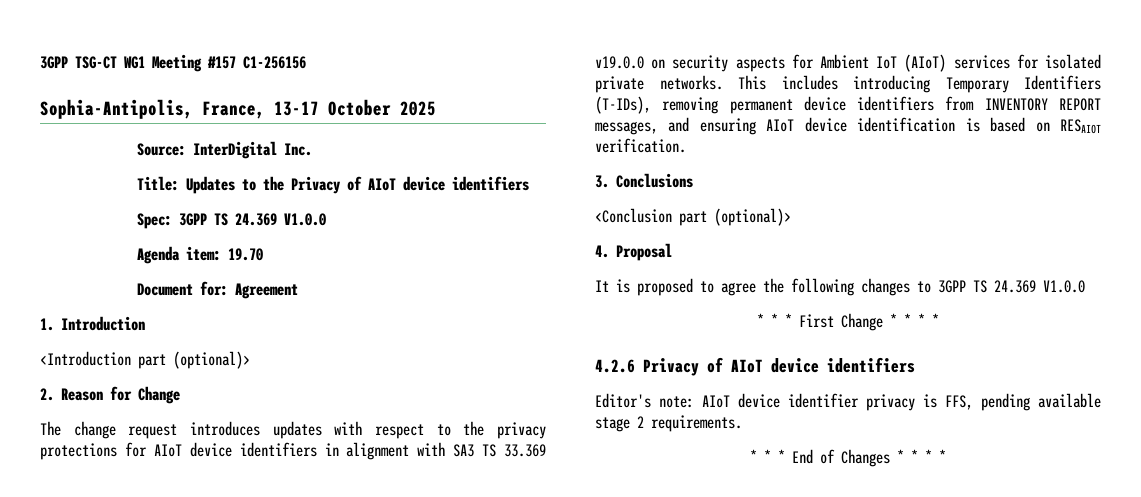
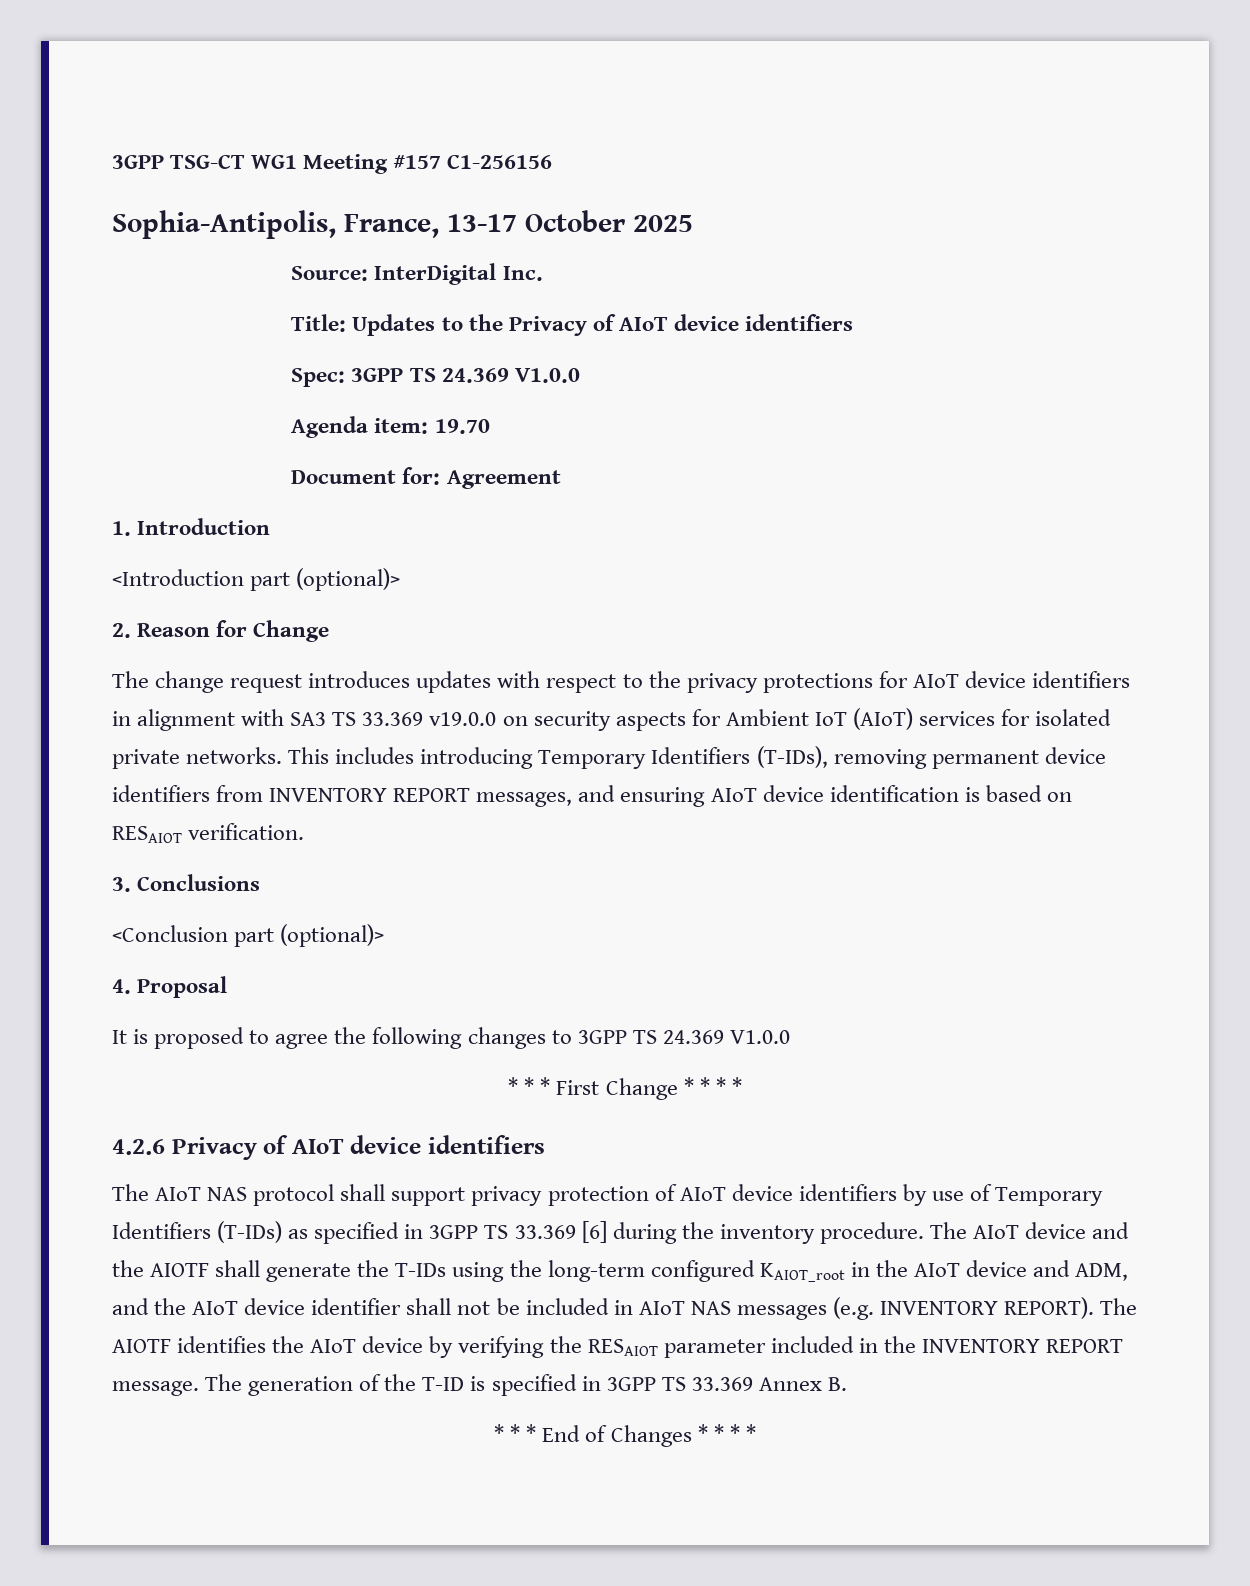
- Editor's note: AIoT device identifier privacy is FFS, pending available stage 2 requirements.
+ The AIoT NAS protocol shall support privacy protection of AIoT device identifiers by use of Temporary Identifiers (T-IDs) as specified in 3GPP TS 33.369 [6] during the inventory procedure. The AIoT device and the AIOTF shall generate the T-IDs using the long-term configured KAIOT_root in the AIoT device and ADM, and the AIoT device identifier shall not be included in AIoT NAS messages (e.g. INVENTORY REPORT). The AIOTF identifies the AIoT device by verifying the RESAIOT parameter included in the INVENTORY REPORT message. The generation of the T-ID is specified in 3GPP TS 33.369 Annex B.

